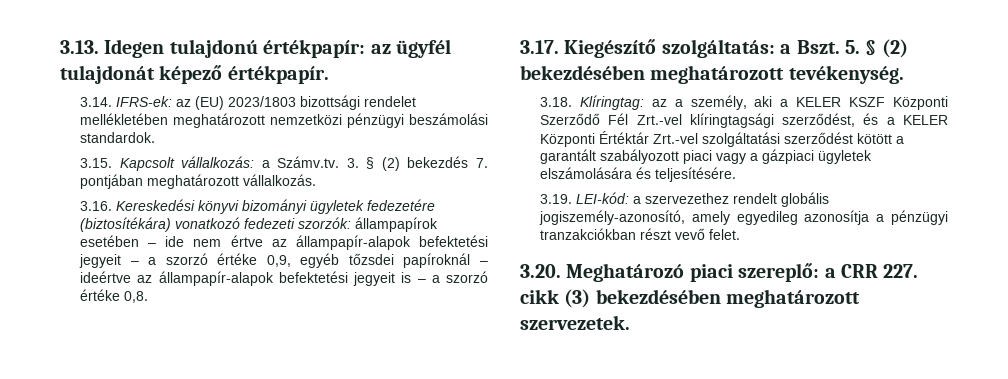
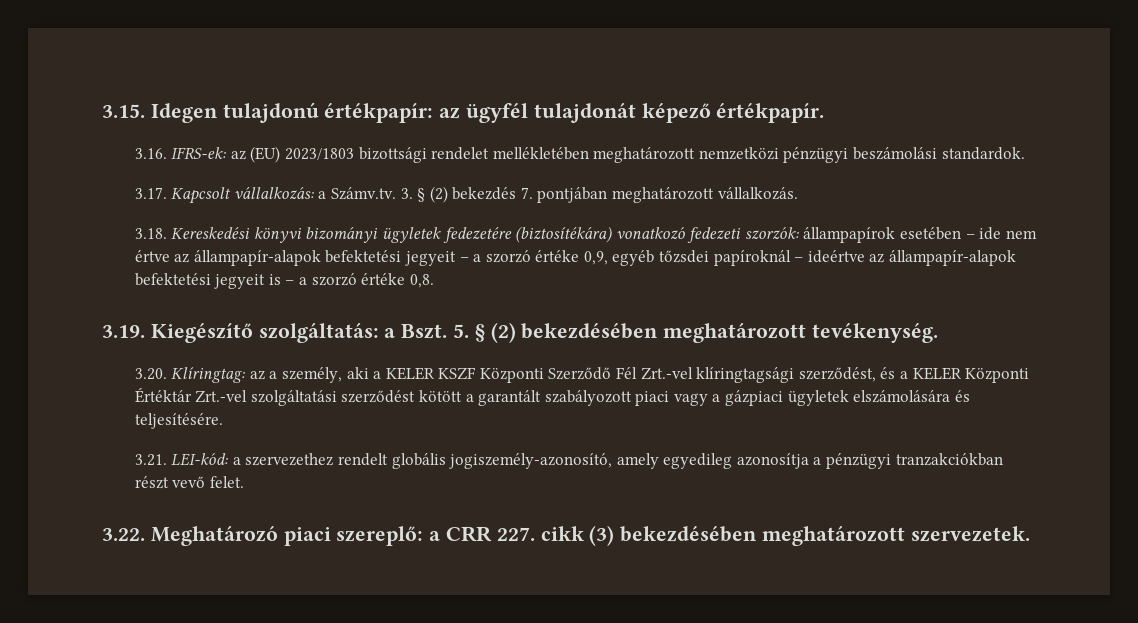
- 3.13. Idegen tulajdonú értékpapír: az ügyfél tulajdonát képező értékpapír.
+ 3.15. Idegen tulajdonú értékpapír: az ügyfél tulajdonát képező értékpapír.
- 3.14. IFRS-ek: az (EU) 2023/1803 bizottsági rendelet mellékletében meghatározott nemzetközi pénzügyi beszámolási standardok.
+ 3.16. IFRS-ek: az (EU) 2023/1803 bizottsági rendelet mellékletében meghatározott nemzetközi pénzügyi beszámolási standardok.
- 3.15. Kapcsolt vállalkozás: a Számv.tv. 3. § (2) bekezdés 7. pontjában meghatározott vállalkozás.
+ 3.17. Kapcsolt vállalkozás: a Számv.tv. 3. § (2) bekezdés 7. pontjában meghatározott vállalkozás.
- 3.16. Kereskedési könyvi bizományi ügyletek fedezetére (biztosítékára) vonatkozó fedezeti szorzók: állampapírok esetében – ide nem értve az állampapír-alapok befektetési jegyeit – a szorzó értéke 0,9, egyéb tőzsdei papíroknál – ideértve az állampapír-alapok befektetési jegyeit is – a szorzó értéke 0,8.
+ 3.18. Kereskedési könyvi bizományi ügyletek fedezetére (biztosítékára) vonatkozó fedezeti szorzók: állampapírok esetében – ide nem értve az állampapír-alapok befektetési jegyeit – a szorzó értéke 0,9, egyéb tőzsdei papíroknál – ideértve az állampapír-alapok befektetési jegyeit is – a szorzó értéke 0,8.
- 3.17. Kiegészítő szolgáltatás: a Bszt.
+ 3.19. Kiegészítő szolgáltatás: a Bszt.
- 3.18. Klíringtag: az a személy, aki a KELER KSZF Központi Szerződő Fél Zrt.-vel klíringtagsági szerződést, és a KELER Központi Értéktár Zrt.-vel szolgáltatási szerződést kötött a garantált szabályozott piaci vagy a gázpiaci ügyletek elszámolására és teljesítésére.
+ 3.20. Klíringtag: az a személy, aki a KELER KSZF Központi Szerződő Fél Zrt.-vel klíringtagsági szerződést, és a KELER Központi Értéktár Zrt.-vel szolgáltatási szerződést kötött a garantált szabályozott piaci vagy a gázpiaci ügyletek elszámolására és teljesítésére.
- 3.19. LEI-kód: a szervezethez rendelt globális jogiszemély-azonosító, amely egyedileg azonosítja a pénzügyi tranzakciókban részt vevő felet.
+ 3.21. LEI-kód: a szervezethez rendelt globális jogiszemély-azonosító, amely egyedileg azonosítja a pénzügyi tranzakciókban részt vevő felet.
- 3.20. Meghatározó piaci szereplő: a CRR 227. cikk (3) bekezdésében meghatározott szervezetek.
+ 3.22. Meghatározó piaci szereplő: a CRR 227. cikk (3) bekezdésében meghatározott szervezetek.

